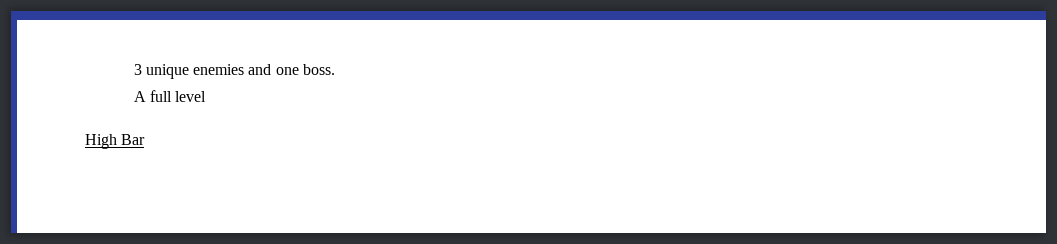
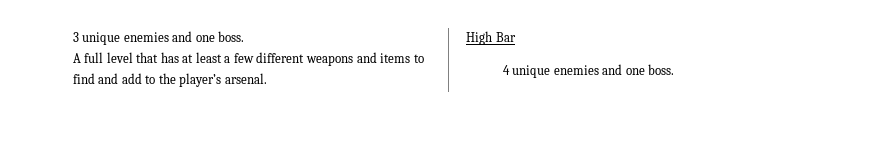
- A full level
+ A full level that has at least a few different weapons and items to find and add to the player’s arsenal.
  High Bar
+ 4 unique enemies and one boss.

